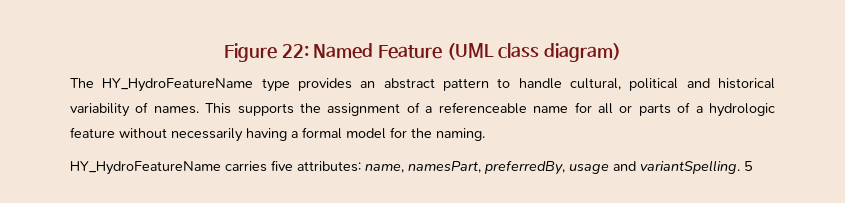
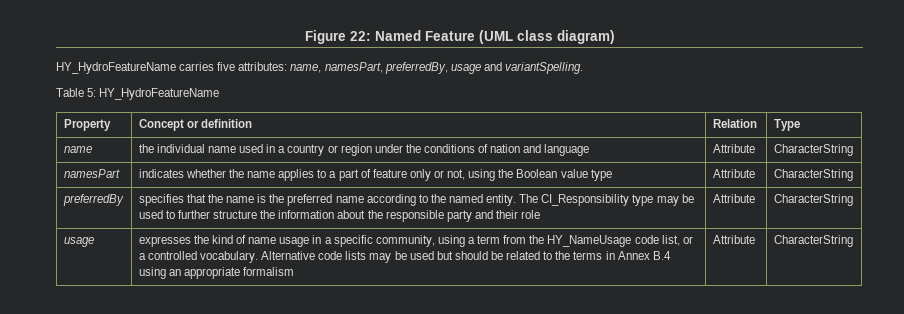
- The HY_HydroFeatureName type provides an abstract pattern to handle cultural, political and historical variability of names. This supports the assignment of a referenceable name for all or parts of a hydrologic feature without necessarily having a formal model for the naming.
- HY_HydroFeatureName carries five attributes: name, namesPart, preferredBy, usage and variantSpelling. 5
+ HY_HydroFeatureName carries five attributes: name, namesPart, preferredBy, usage and variantSpelling.
+ Table 5: HY_HydroFeatureName
+ Property | Concept or definition | Relation | Type
+ name | the individual name used in a country or region under the conditions of nation and language | Attribute | CharacterString
+ namesPart | indicates whether the name applies to a part of feature only or not, using the Boolean value type | Attribute | CharacterString
+ preferredBy | specifies that the name is the preferred name according to the named entity. The CI_Responsibility type may be used to further structure the information about the responsible party and their role | Attribute | CharacterString
+ usage | expresses the kind of name usage in a specific community, using a term from the HY_NameUsage code list, or a controlled vocabulary. Alternative code lists may be used but should be related to the terms in Annex B.4 using an appropriate formalism | Attribute | CharacterString

